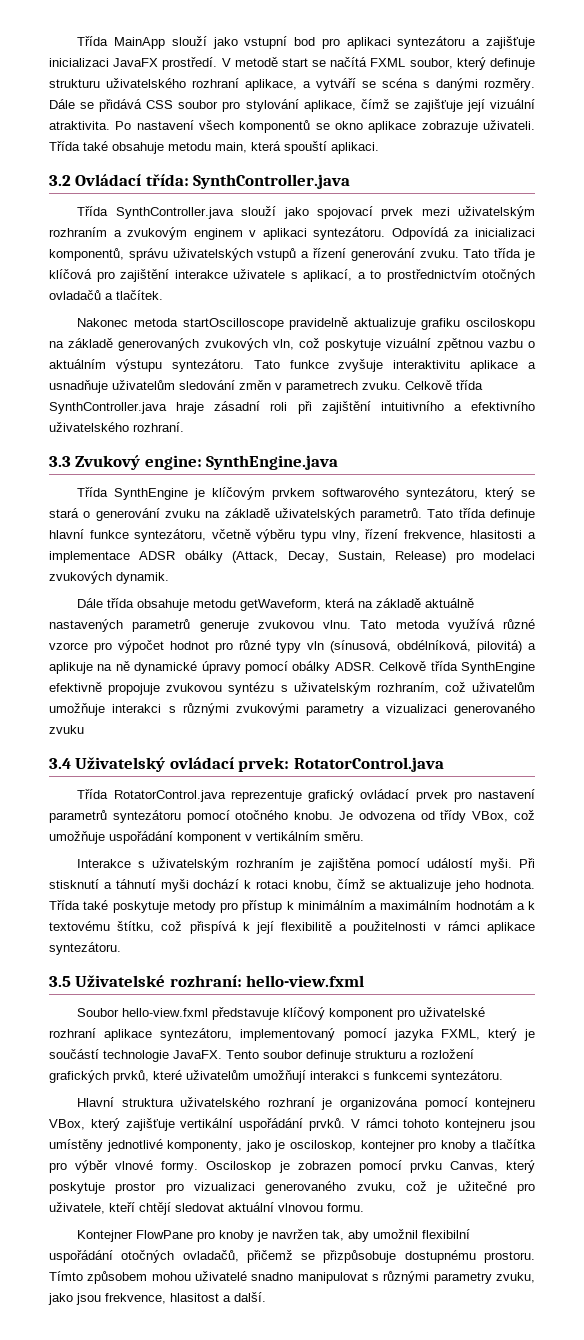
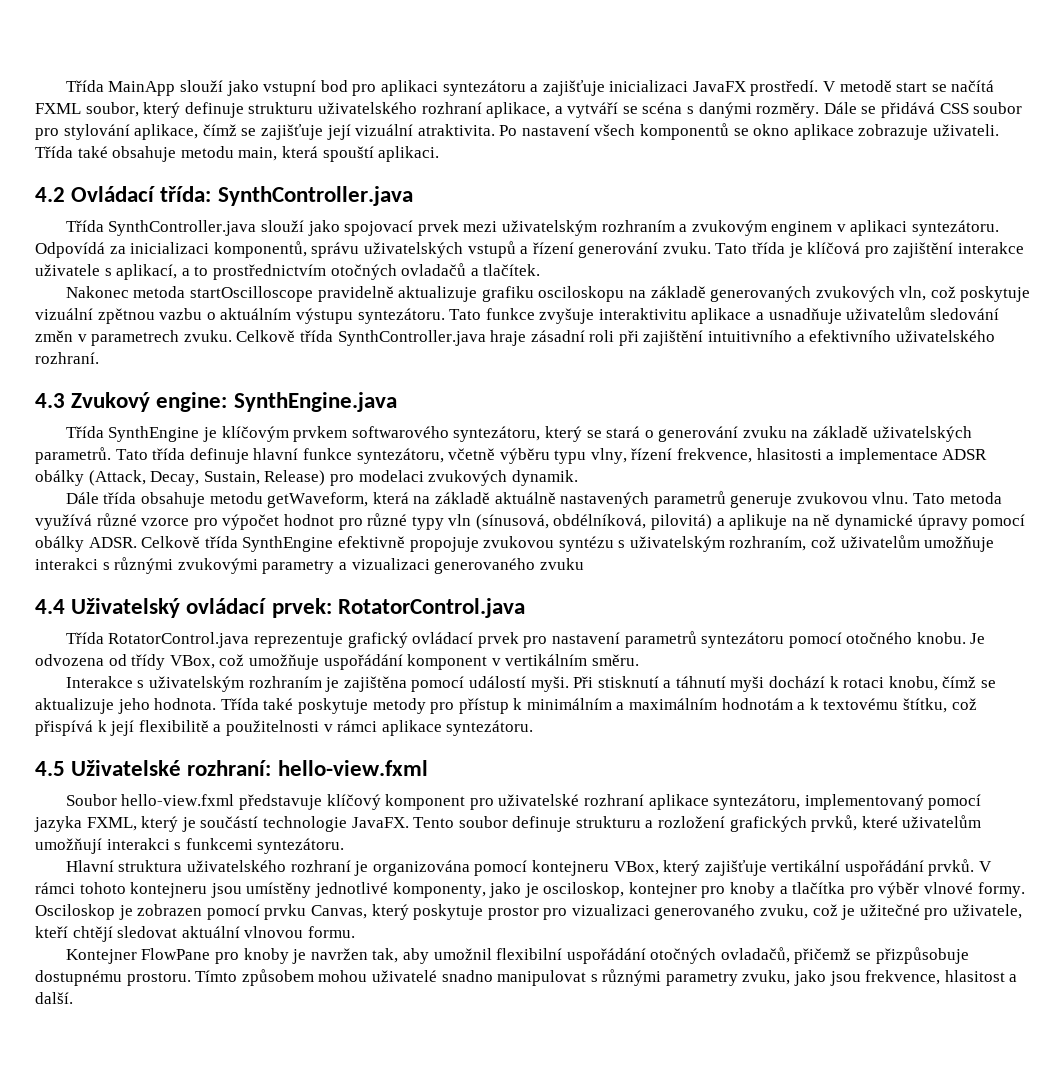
- 3.2 Ovládací třída: SynthController.java
+ 4.2 Ovládací třída: SynthController.java
- 3.3 Zvukový engine: SynthEngine.java
+ 4.3 Zvukový engine: SynthEngine.java
- 3.4 Uživatelský ovládací prvek: RotatorControl.java
+ 4.4 Uživatelský ovládací prvek: RotatorControl.java
- 3.5 Uživatelské rozhraní: hello-view.fxml
+ 4.5 Uživatelské rozhraní: hello-view.fxml

